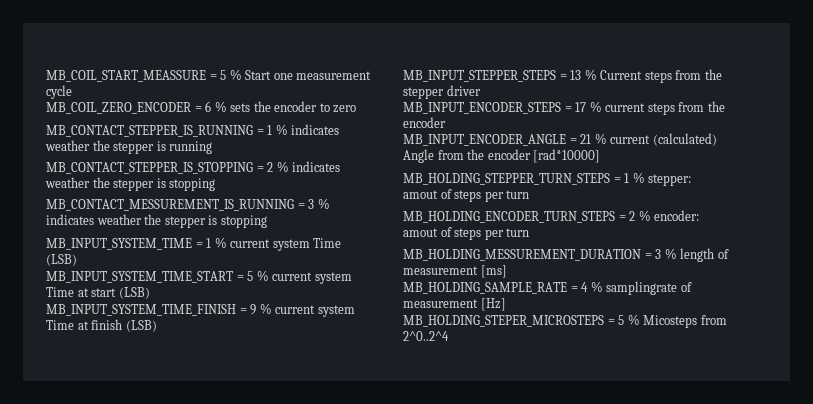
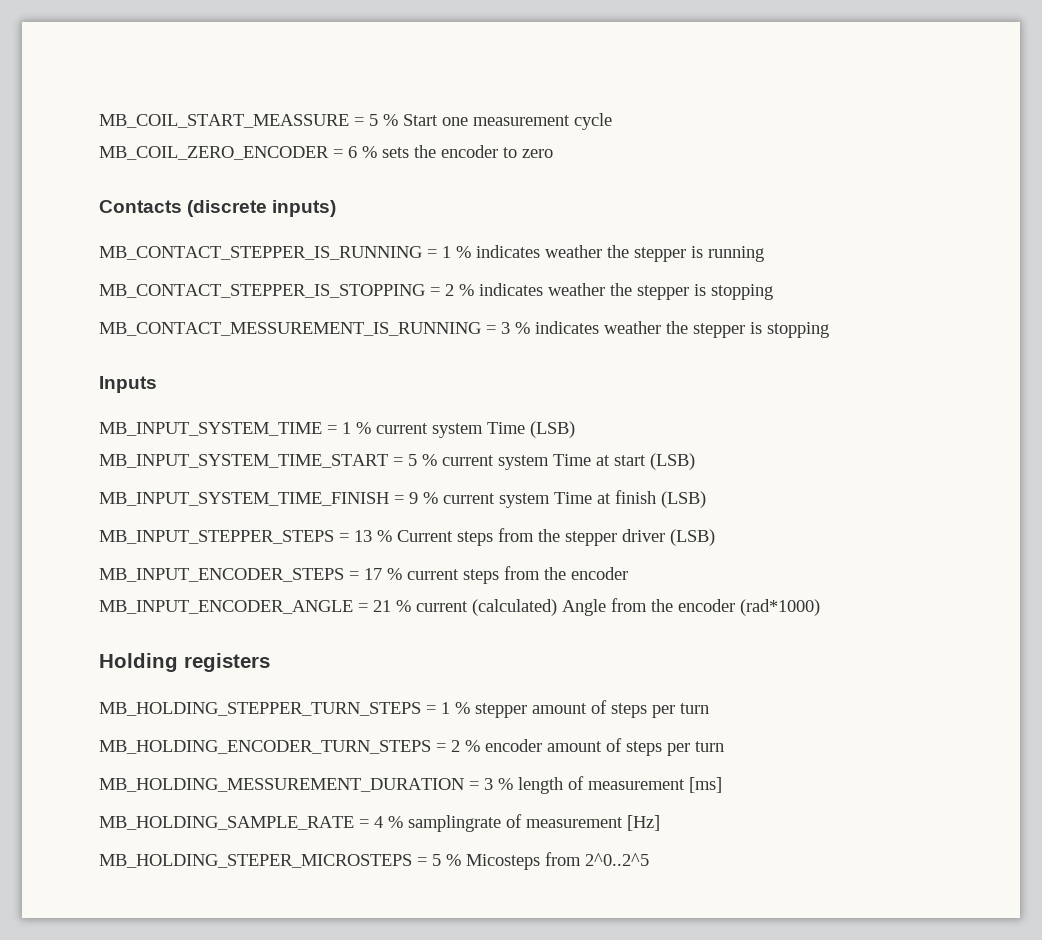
+ Contacts (discrete inputs)
+ Inputs
- MB_INPUT_STEPPER_STEPS = 13 % Current steps from the stepper driver
+ MB_INPUT_STEPPER_STEPS = 13 % Current steps from the stepper driver (LSB)
- MB_INPUT_ENCODER_ANGLE = 21 % current (calculated) Angle from the encoder [rad*10000]
+ MB_INPUT_ENCODER_ANGLE = 21 % current (calculated) Angle from the encoder (rad*1000)
+ Holding registers
- MB_HOLDING_STEPPER_TURN_STEPS = 1 % stepper: amout of steps per turn
+ MB_HOLDING_STEPPER_TURN_STEPS = 1 % stepper amount of steps per turn
- MB_HOLDING_ENCODER_TURN_STEPS = 2 % encoder: amout of steps per turn
+ MB_HOLDING_ENCODER_TURN_STEPS = 2 % encoder amount of steps per turn
- MB_HOLDING_STEPER_MICROSTEPS = 5 % Micosteps from 2^0..2^4
+ MB_HOLDING_STEPER_MICROSTEPS = 5 % Micosteps from 2^0..2^5

